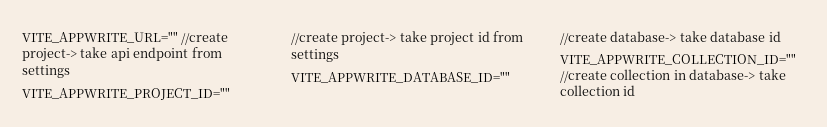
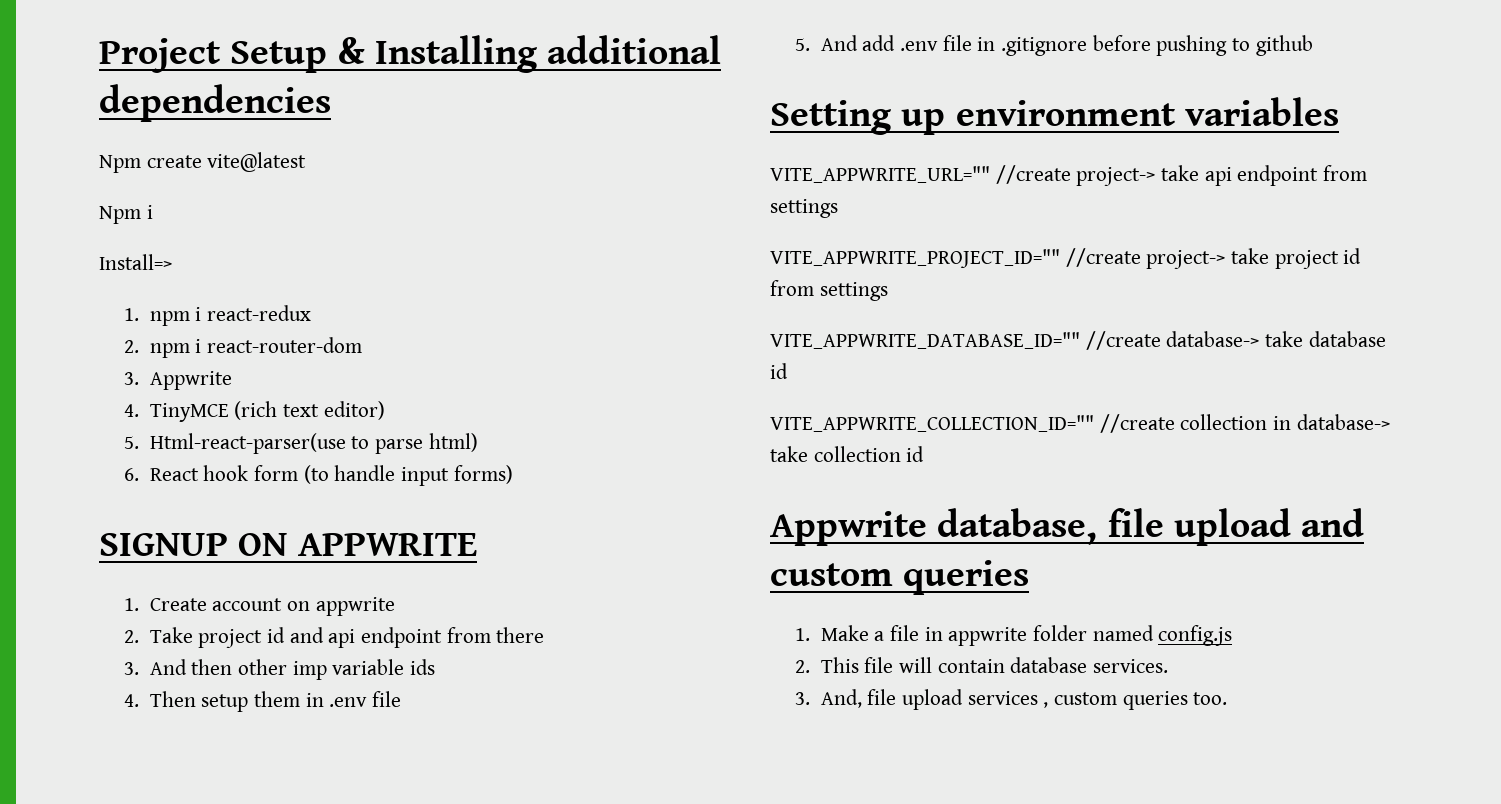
+ Project Setup & Installing additional dependencies
+ Npm create vite@latest
+ Npm i
+ Install=>
+ 1. npm i react-redux
+ 2. npm i react-router-dom
+ 3. Appwrite
+ 4. TinyMCE (rich text editor)
+ 5. Html-react-parser(use to parse html)
+ 6. React hook form (to handle input forms)
+ SIGNUP ON APPWRITE
+ 1. Create account on appwrite
+ 2. Take project id and api endpoint from there
+ 3. And then other imp variable ids
+ 4. Then setup them in .env file
+ 5. And add .env file in .gitignore before pushing to github
+ Setting up environment variables
+ Appwrite database, file upload and custom queries
+ 1. Make a file in appwrite folder named config.js
+ 2. This file will contain database services.
+ 3. And, file upload services , custom queries too.

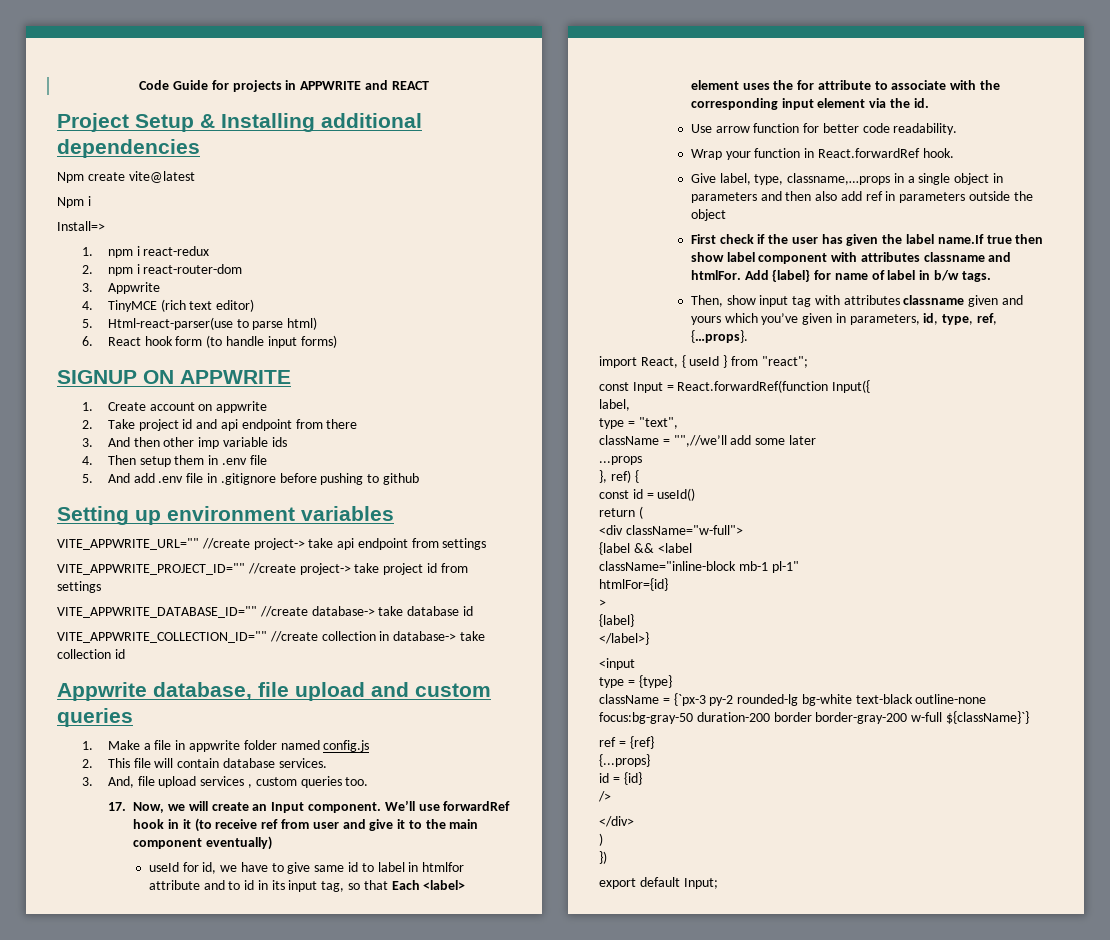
+ Code Guide for projects in APPWRITE and REACT
+ 17. Now, we will create an Input component. We’ll use forwardRef hook in it (to receive ref from user and give it to the main component eventually)
+ useId for id, we have to give same id to label in htmlfor attribute and to id in its input tag, so that Each <label> element uses the for attribute to associate with the corresponding input element via the id.
+ Use arrow function for better code readability.
+ Wrap your function in React.forwardRef hook.
+ Give label, type, classname,…props in a single object in parameters and then also add ref in parameters outside the object
+ First check if the user has given the label name.If true then show label component with attributes classname and htmlFor. Add {label} for name of label in b/w tags.
+ Then, show input tag with attributes classname given and yours which you’ve given in parameters, id, type, ref, {…props}.
+ import React, { useId } from "react";
+ const Input = React.forwardRef(function Input({
+ label,
+ type = "text",
+ className = "",//we’ll add some later
+ ...props
+ }, ref) {
+ const id = useId()
+ return (
+ <div className="w-full">
+ {label && <label
+ className="inline-block mb-1 pl-1"
+ htmlFor={id}
+ >
+ {label}
+ </label>}
+ <input
+ type = {type}
+ className = {`px-3 py-2 rounded-lg bg-white text-black outline-none focus:bg-gray-50 duration-200 border border-gray-200 w-full ${className}`}
+ ref = {ref}
+ {...props}
+ id = {id}
+ />
+ </div>
+ )
+ })
+ export default Input;

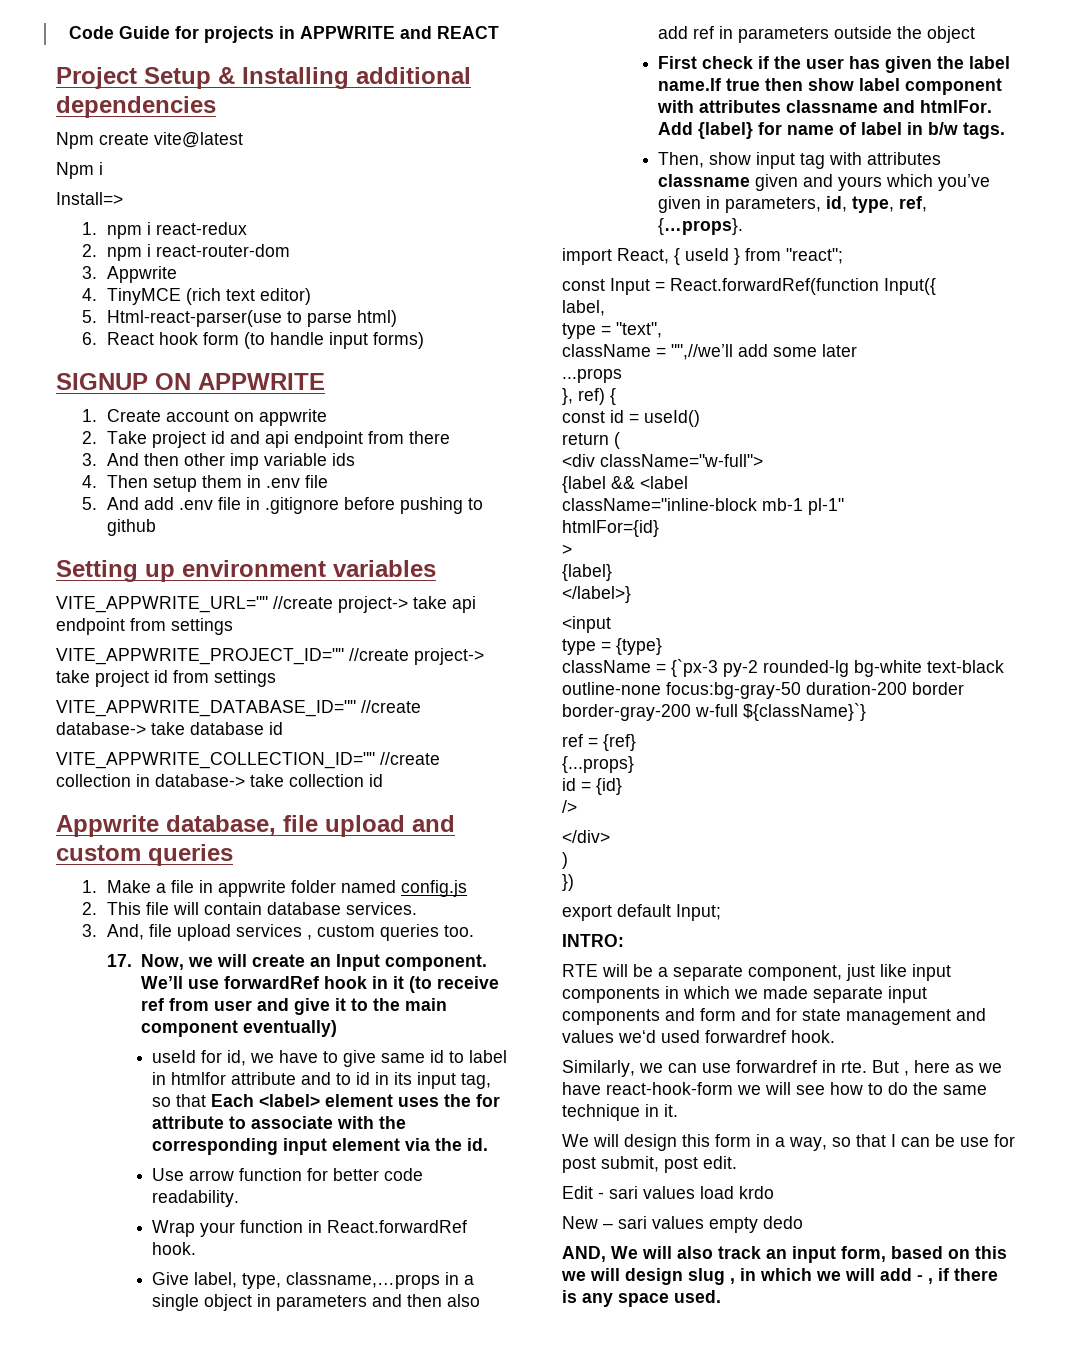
+ INTRO:
+ RTE will be a separate component, just like input components in which we made separate input components and form and for state management and values we‘d used forwardref hook.
+ Similarly, we can use forwardref in rte. But , here as we have react-hook-form we will see how to do the same technique in it.
+ We will design this form in a way, so that I can be use for post submit, post edit.
+ Edit - sari values load krdo
+ New – sari values empty dedo
+ AND, We will also track an input form, based on this we will design slug , in which we will add - , if there is any space used.

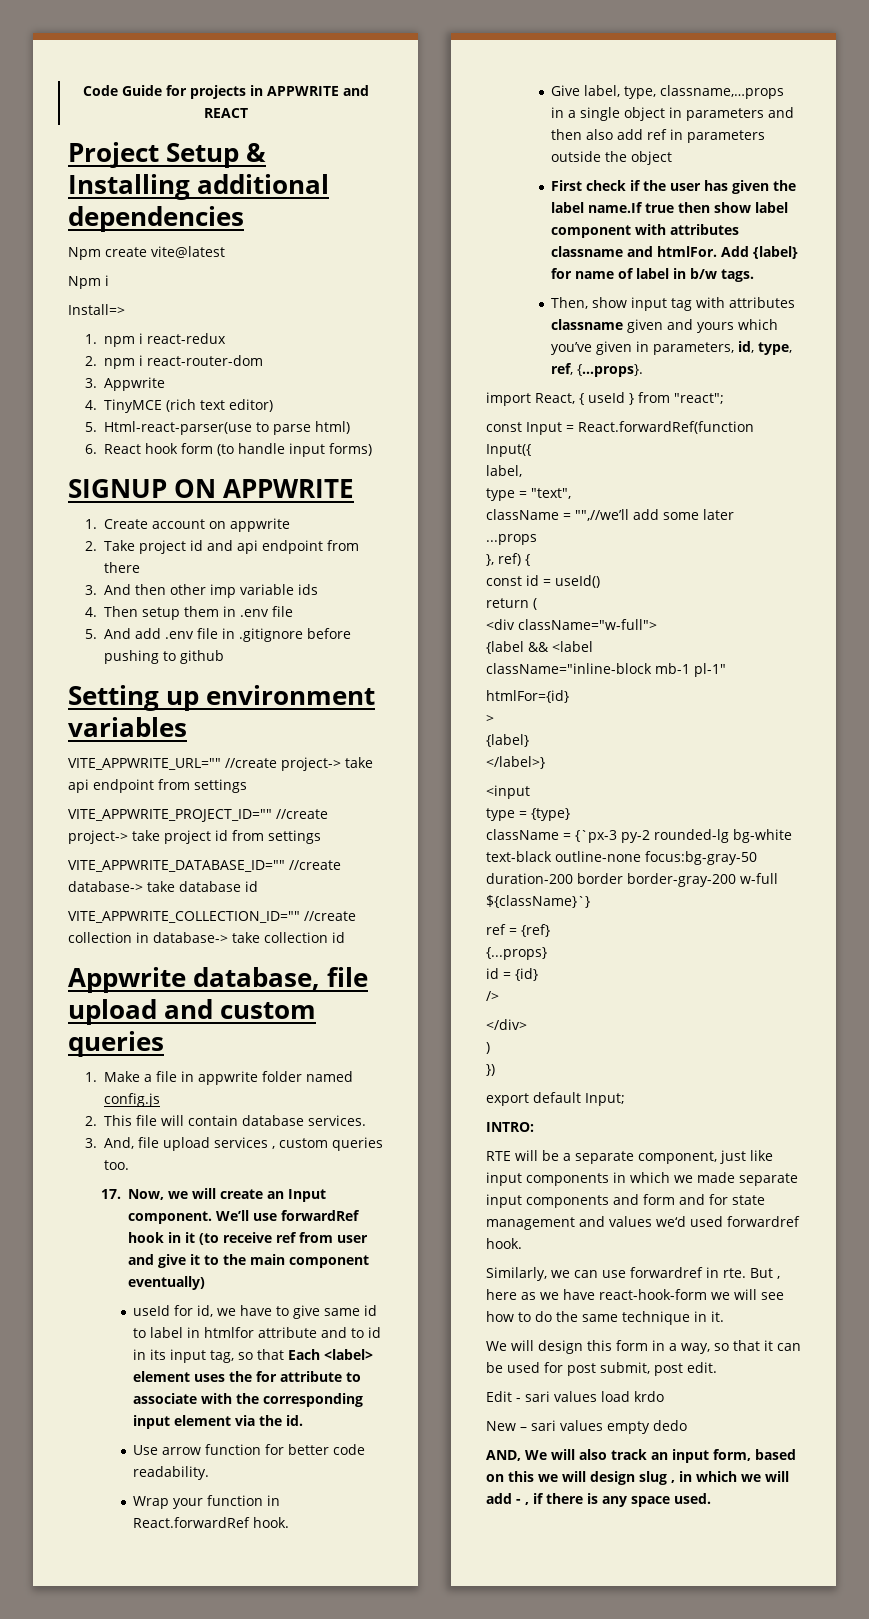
- We will design this form in a way, so that I can be use for post submit, post edit.
+ We will design this form in a way, so that it can be used for post submit, post edit.

